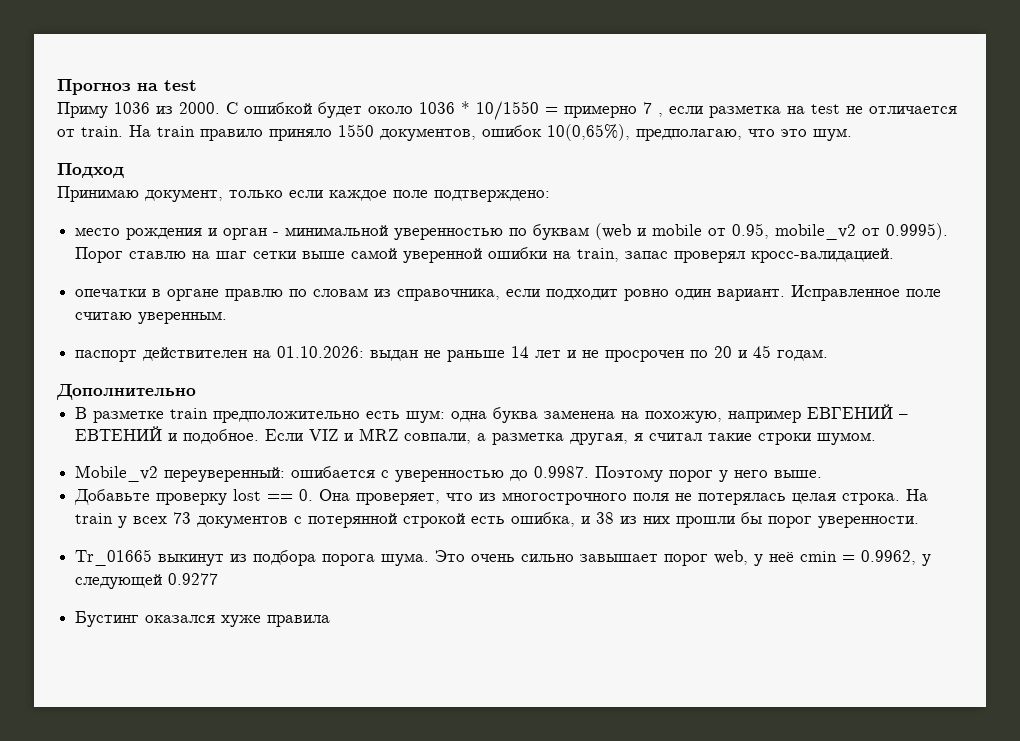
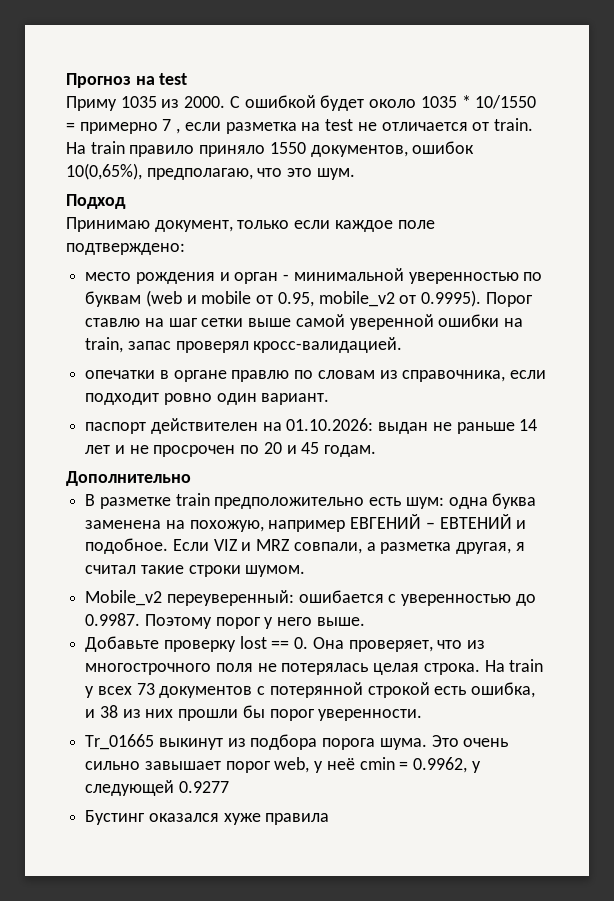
- Приму 1036 из 2000.
+ Приму 1035 из 2000.
- С ошибкой будет около 1036 * 10/1550 = примерно 7 , если разметка на test не отличается от train.
+ С ошибкой будет около 1035 * 10/1550 = примерно 7 , если разметка на test не отличается от train.
- Исправленное поле считаю уверенным.

